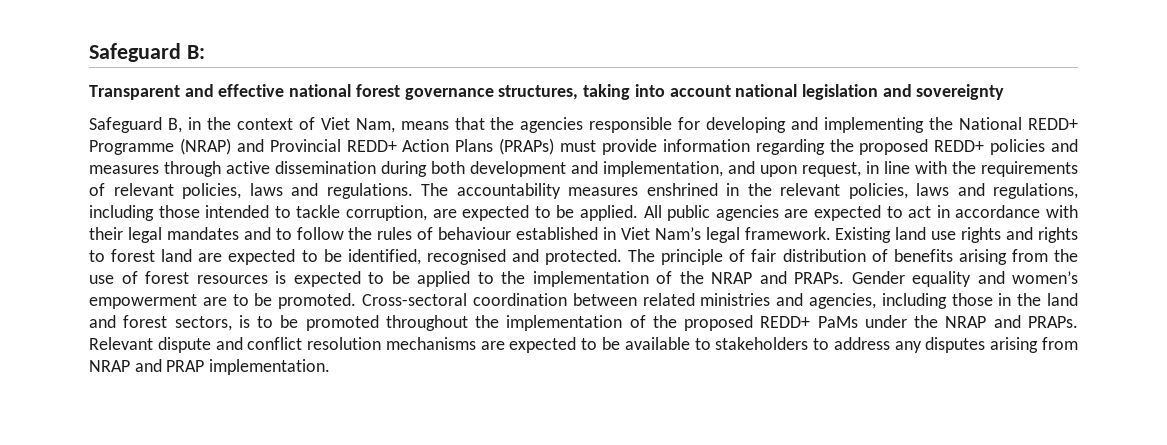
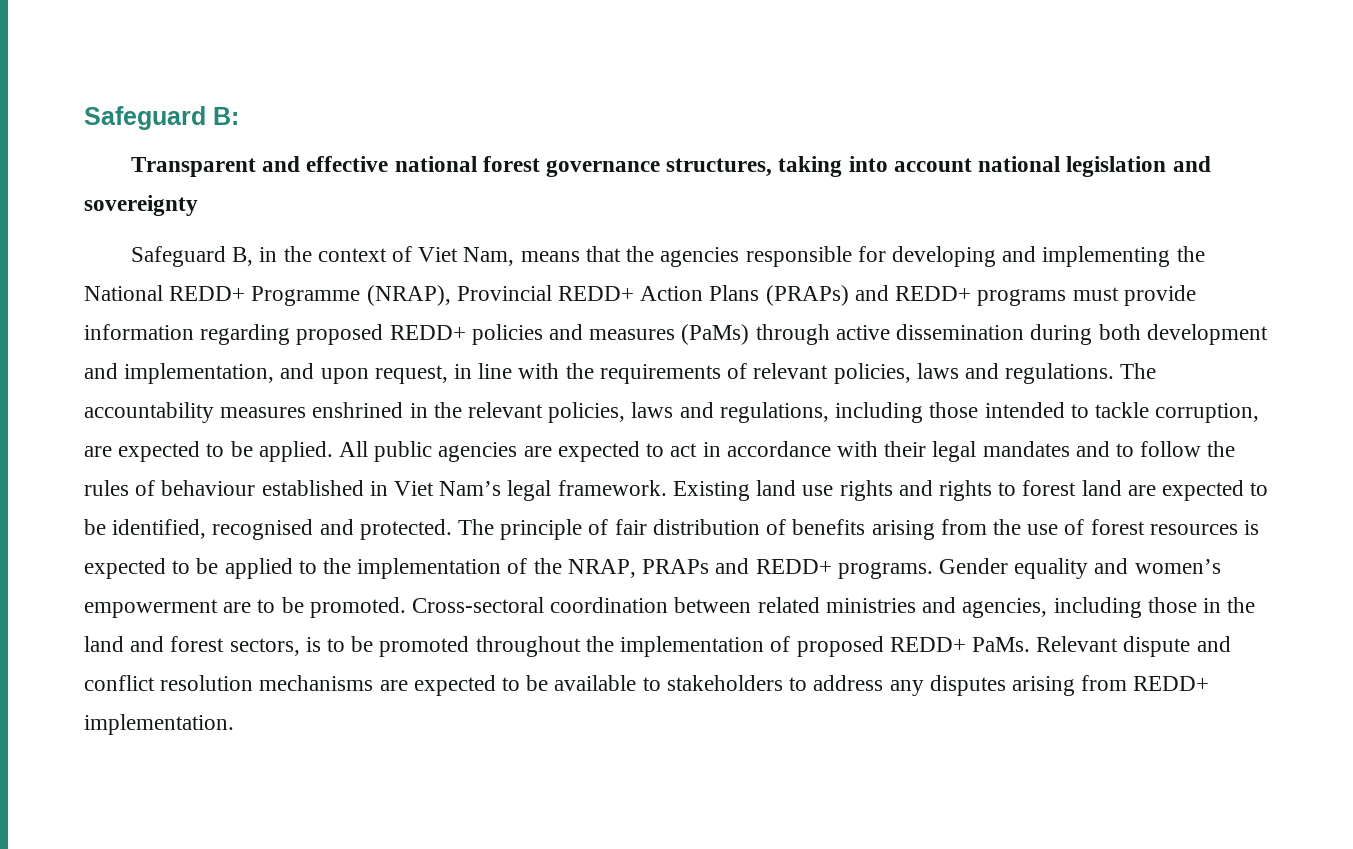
- Safeguard B, in the context of Viet Nam, means that the agencies responsible for developing and implementing the National REDD+ Programme (NRAP) and Provincial REDD+ Action Plans (PRAPs) must provide information regarding the proposed REDD+ policies and measures through active dissemination during both development and implementation, and upon request, in line with the requirements of relevant policies, laws and regulations.
+ Safeguard B, in the context of Viet Nam, means that the agencies responsible for developing and implementing the National REDD+ Programme (NRAP), Provincial REDD+ Action Plans (PRAPs) and REDD+ programs must provide information regarding proposed REDD+ policies and measures (PaMs) through active dissemination during both development and implementation, and upon request, in line with the requirements of relevant policies, laws and regulations.
- The principle of fair distribution of benefits arising from the use of forest resources is expected to be applied to the implementation of the NRAP and PRAPs.
+ The principle of fair distribution of benefits arising from the use of forest resources is expected to be applied to the implementation of the NRAP, PRAPs and REDD+ programs.
- Cross-sectoral coordination between related ministries and agencies, including those in the land and forest sectors, is to be promoted throughout the implementation of the proposed REDD+ PaMs under the NRAP and PRAPs.
+ Cross-sectoral coordination between related ministries and agencies, including those in the land and forest sectors, is to be promoted throughout the implementation of proposed REDD+ PaMs.
- Relevant dispute and conflict resolution mechanisms are expected to be available to stakeholders to address any disputes arising from NRAP and PRAP implementation.
+ Relevant dispute and conflict resolution mechanisms are expected to be available to stakeholders to address any disputes arising from REDD+ implementation.

